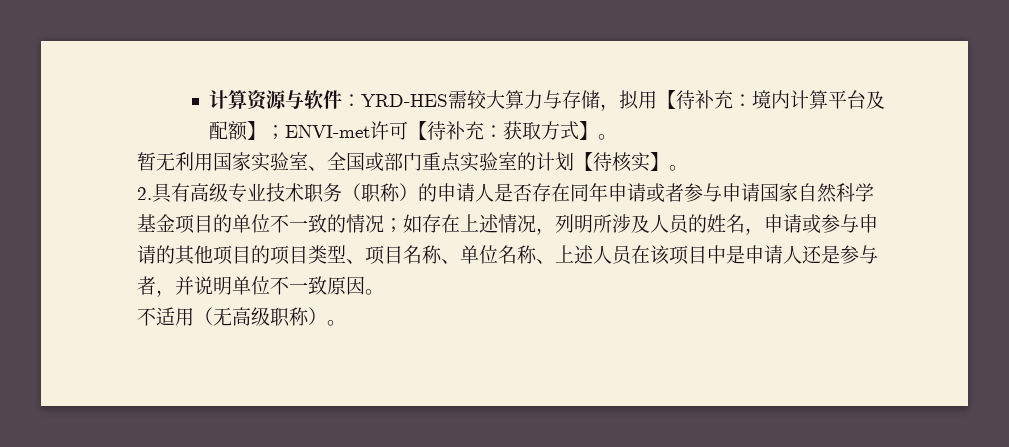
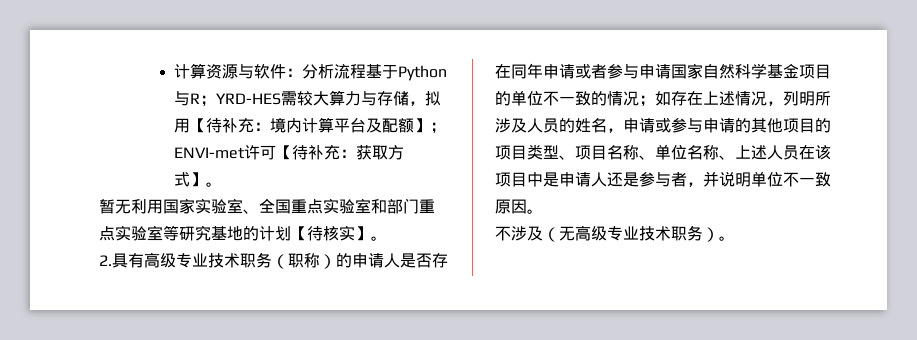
- 计算资源与软件：YRD-HES需较大算力与存储，拟用【待补充：境内计算平台及配额】；ENVI-met许可【待补充：获取方式】。
+ 计算资源与软件：分析流程基于Python与R；YRD-HES需较大算力与存储，拟用【待补充：境内计算平台及配额】；ENVI-met许可【待补充：获取方式】。
- 暂无利用国家实验室、全国或部门重点实验室的计划【待核实】。
+ 暂无利用国家实验室、全国重点实验室和部门重点实验室等研究基地的计划【待核实】。
- 不适用（无高级职称）。
+ 不涉及（无高级专业技术职务）。

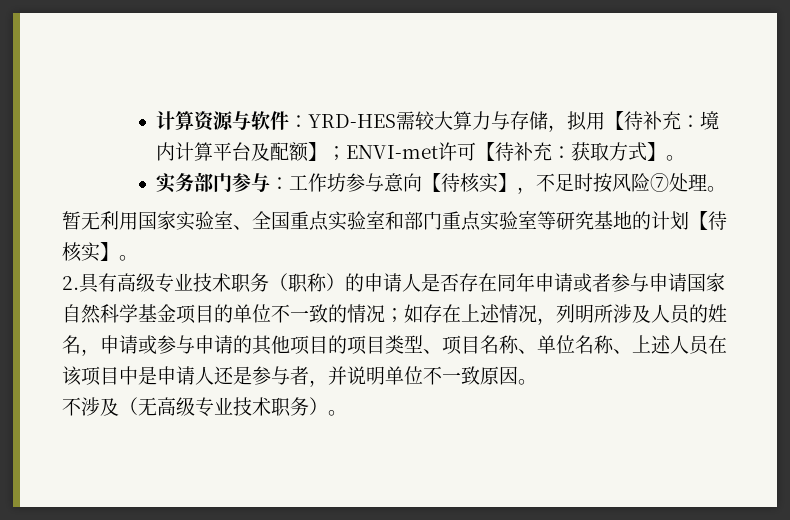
- 计算资源与软件：分析流程基于Python与R；YRD-HES需较大算力与存储，拟用【待补充：境内计算平台及配额】；ENVI-met许可【待补充：获取方式】。
+ 计算资源与软件：YRD-HES需较大算力与存储，拟用【待补充：境内计算平台及配额】；ENVI-met许可【待补充：获取方式】。
+ 实务部门参与：工作坊参与意向【待核实】，不足时按风险⑦处理。

